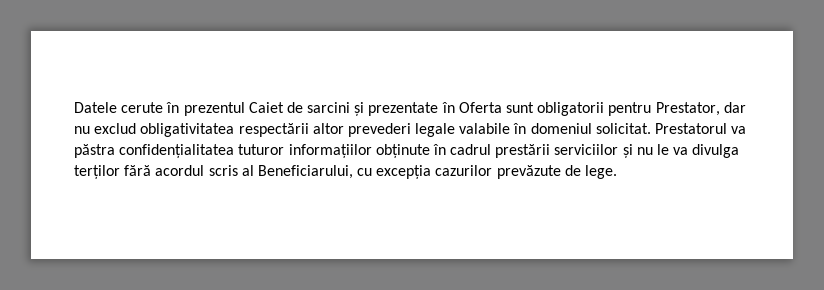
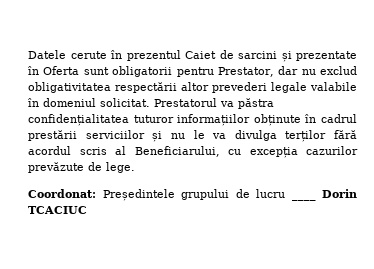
+ Coordonat: Președintele grupului de lucru ____ Dorin TCACIUC

